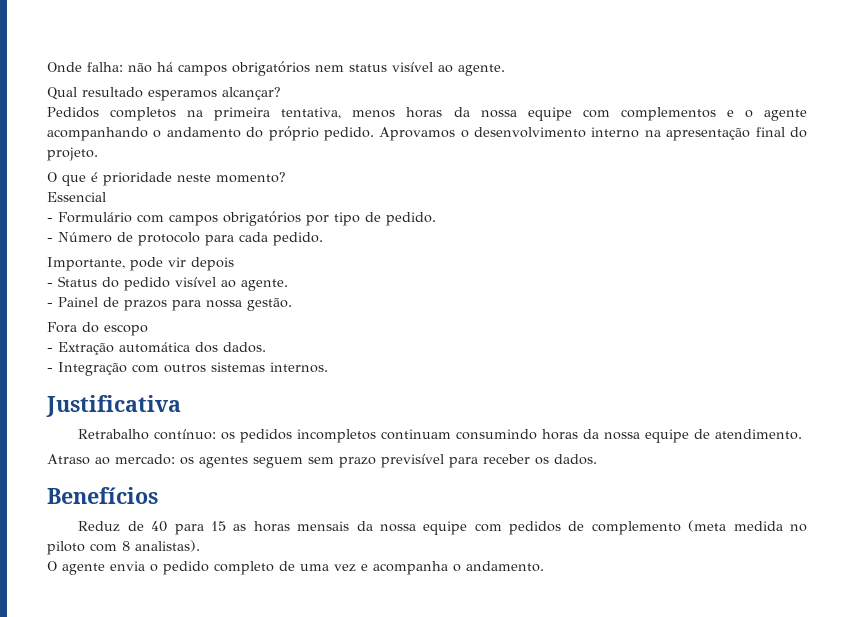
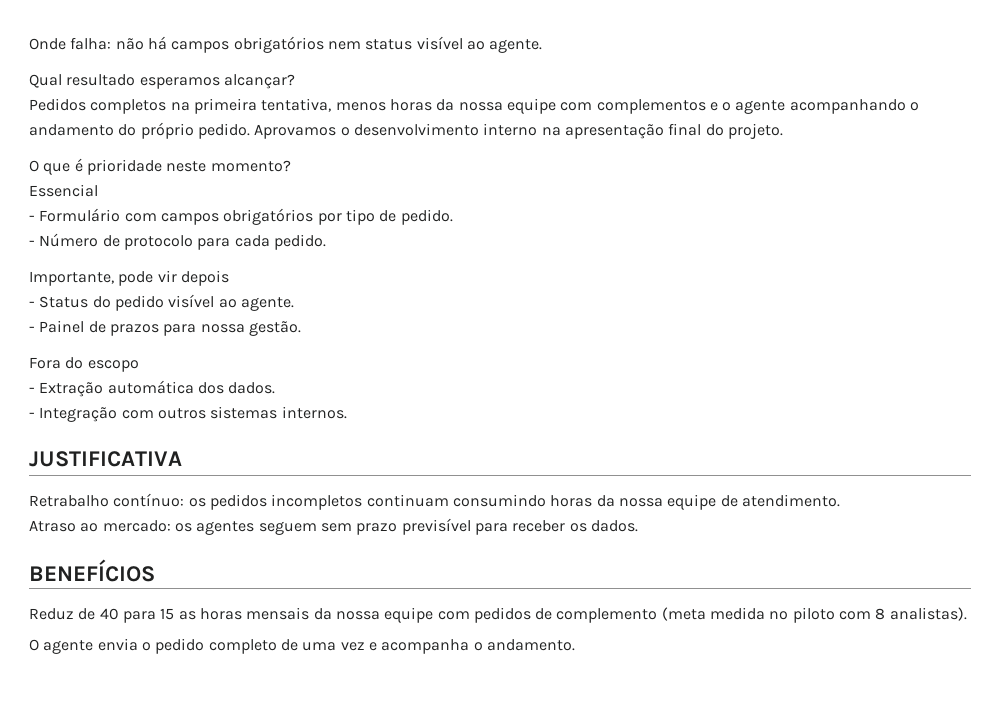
- Justificativa
+ JUSTIFICATIVA
- Benefícios
+ BENEFÍCIOS

